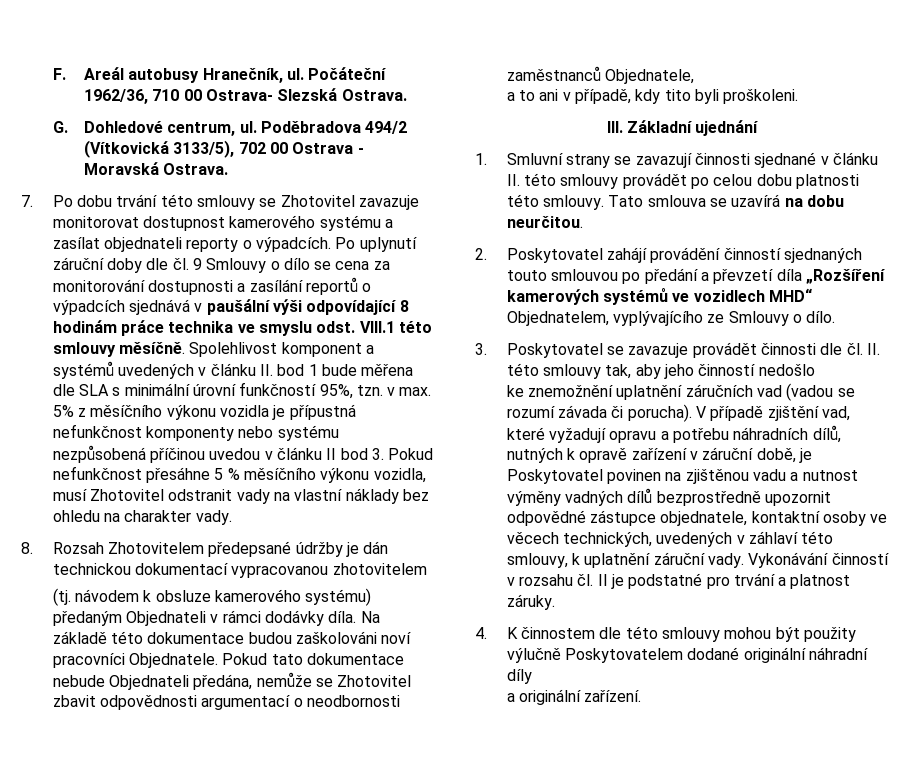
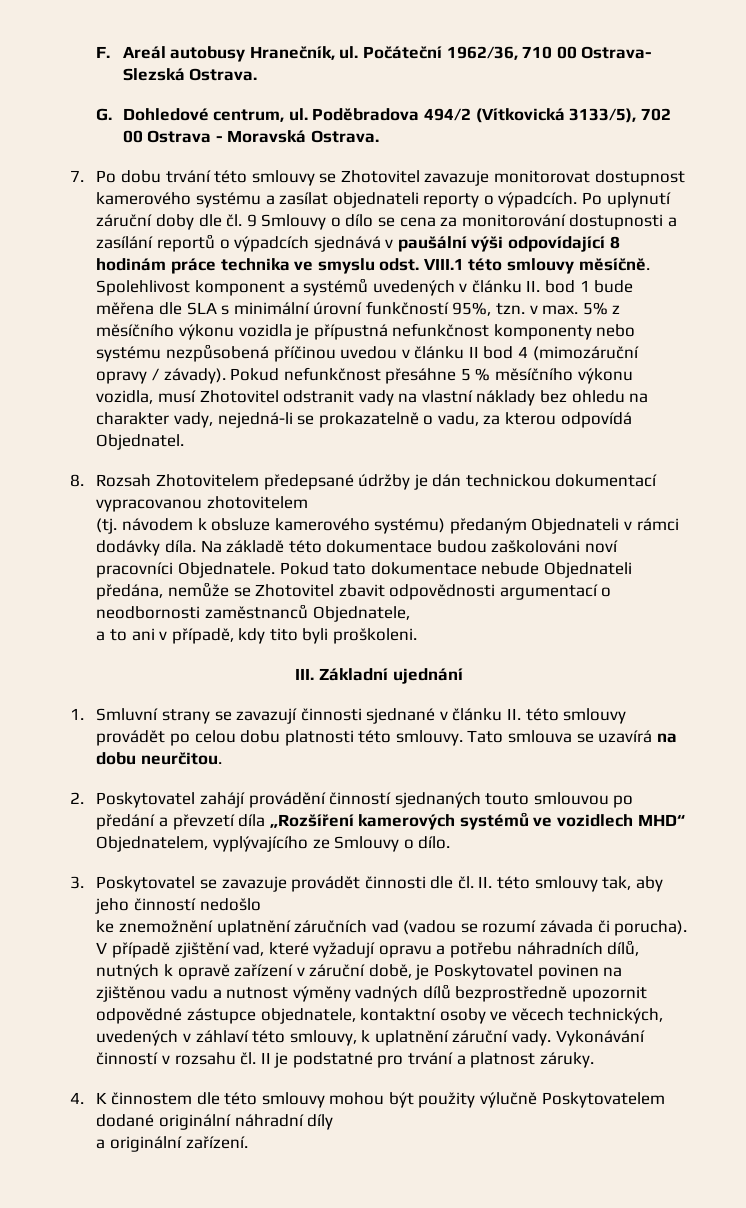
- Spolehlivost komponent a systémů uvedených v článku II. bod 1 bude měřena dle SLA s minimální úrovní funkčností 95%, tzn. v max. 5% z měsíčního výkonu vozidla je přípustná nefunkčnost komponenty nebo systému nezpůsobená příčinou uvedou v článku II bod 3. Pokud nefunkčnost přesáhne 5 % měsíčního výkonu vozidla, musí Zhotovitel odstranit vady na vlastní náklady bez ohledu na charakter vady.
+ Spolehlivost komponent a systémů uvedených v článku II. bod 1 bude měřena dle SLA s minimální úrovní funkčností 95%, tzn. v max. 5% z měsíčního výkonu vozidla je přípustná nefunkčnost komponenty nebo systému nezpůsobená příčinou uvedou v článku II bod 4 (mimozáruční opravy / závady). Pokud nefunkčnost přesáhne 5 % měsíčního výkonu vozidla, musí Zhotovitel odstranit vady na vlastní náklady bez ohledu na charakter vady, nejedná-li se prokazatelně o vadu, za kterou odpovídá Objednatel.

